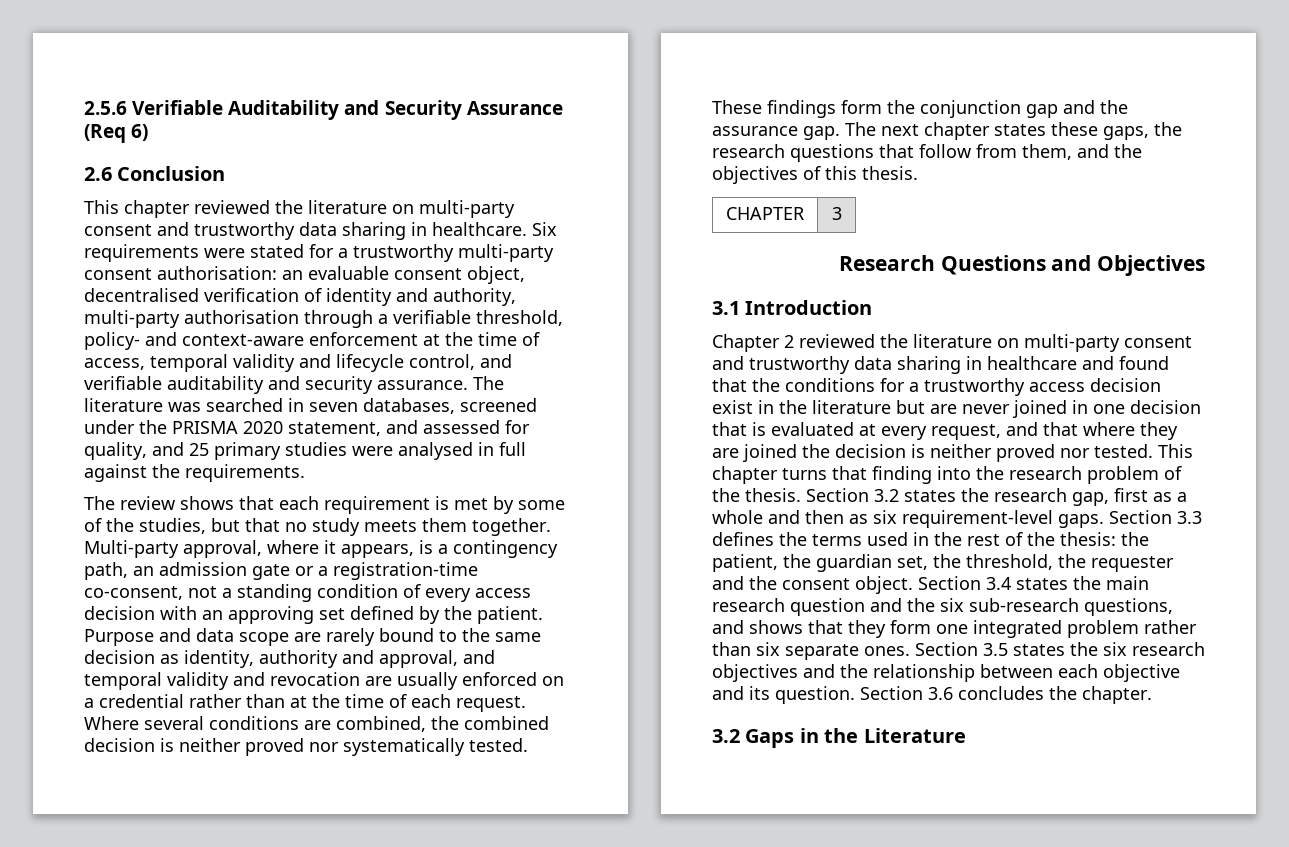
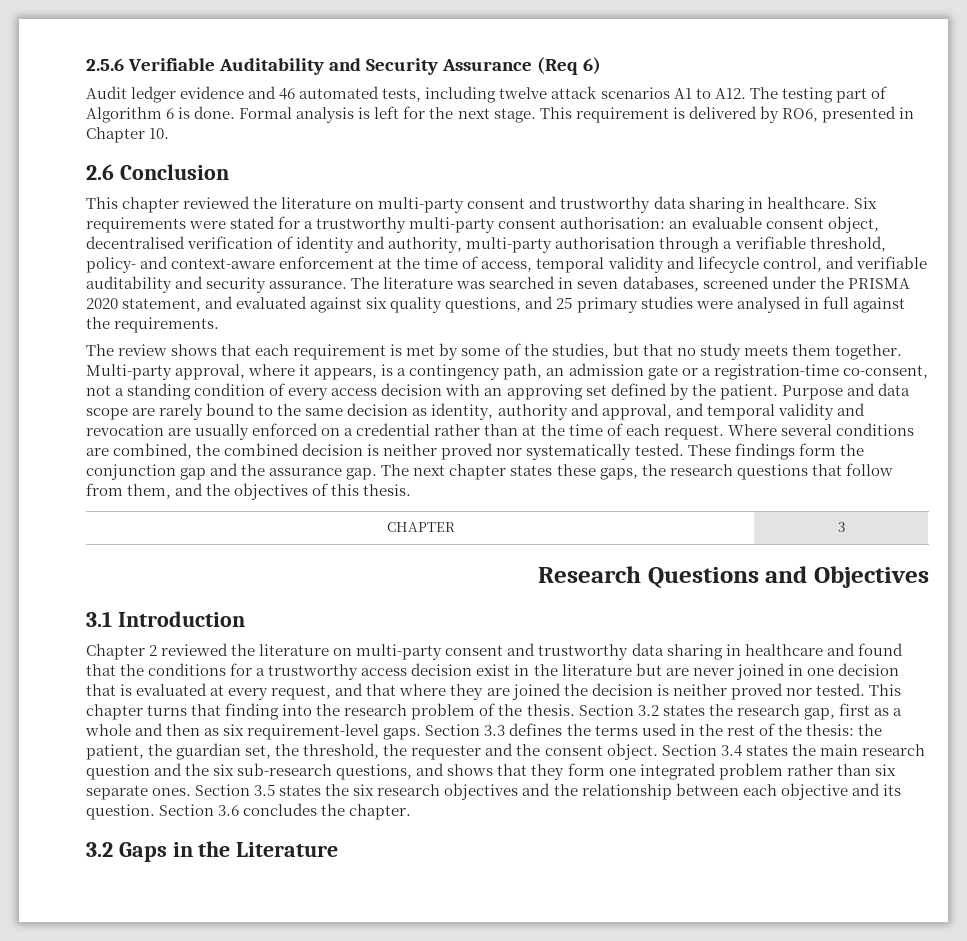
+ Audit ledger evidence and 46 automated tests, including twelve attack scenarios A1 to A12. The testing part of Algorithm 6 is done. Formal analysis is left for the next stage. This requirement is delivered by RO6, presented in Chapter 10.
- The literature was searched in seven databases, screened under the PRISMA 2020 statement, and assessed for quality, and 25 primary studies were analysed in full against the requirements.
+ The literature was searched in seven databases, screened under the PRISMA 2020 statement, and evaluated against six quality questions, and 25 primary studies were analysed in full against the requirements.

